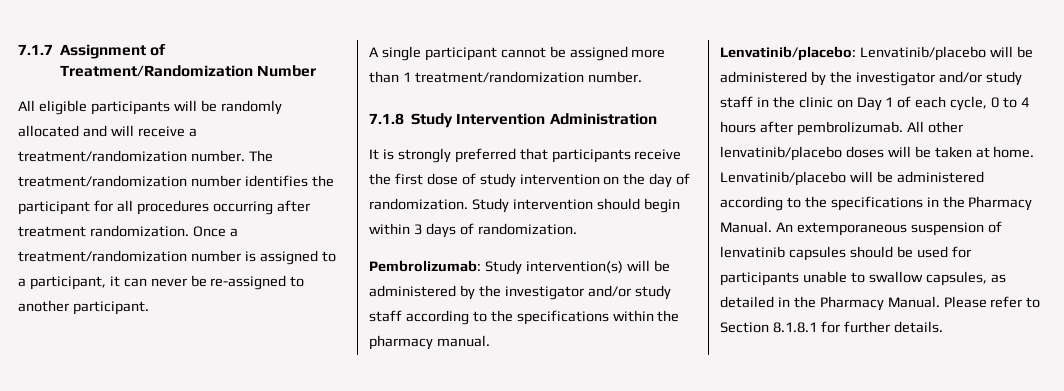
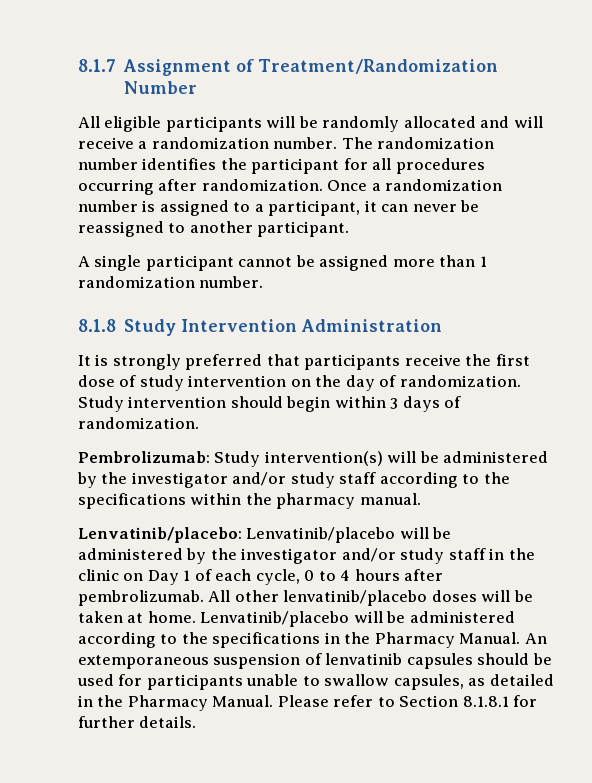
- 7.1.7 Assignment of Treatment/Randomization Number
+ 8.1.7 Assignment of Treatment/Randomization Number
- All eligible participants will be randomly allocated and will receive a treatment/randomization number.
+ All eligible participants will be randomly allocated and will receive a randomization number.
- The treatment/randomization number identifies the participant for all procedures occurring after treatment randomization.
+ The randomization number identifies the participant for all procedures occurring after randomization.
- Once a treatment/randomization number is assigned to a participant, it can never be re-assigned to another participant.
+ Once a randomization number is assigned to a participant, it can never be reassigned to another participant.
- A single participant cannot be assigned more than 1 treatment/randomization number.
+ A single participant cannot be assigned more than 1 randomization number.
- 7.1.8 Study Intervention Administration
+ 8.1.8 Study Intervention Administration

